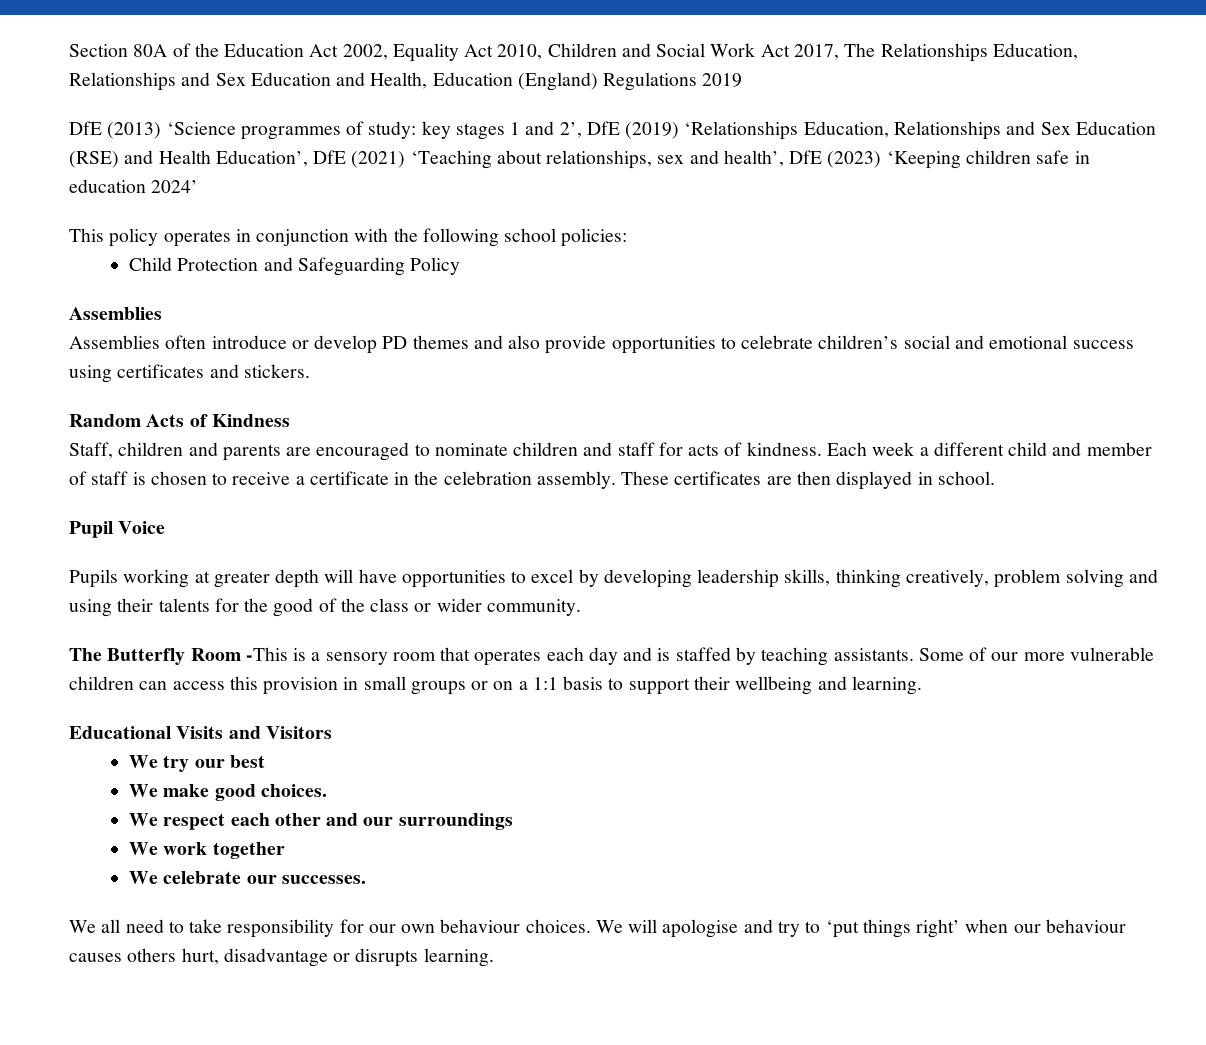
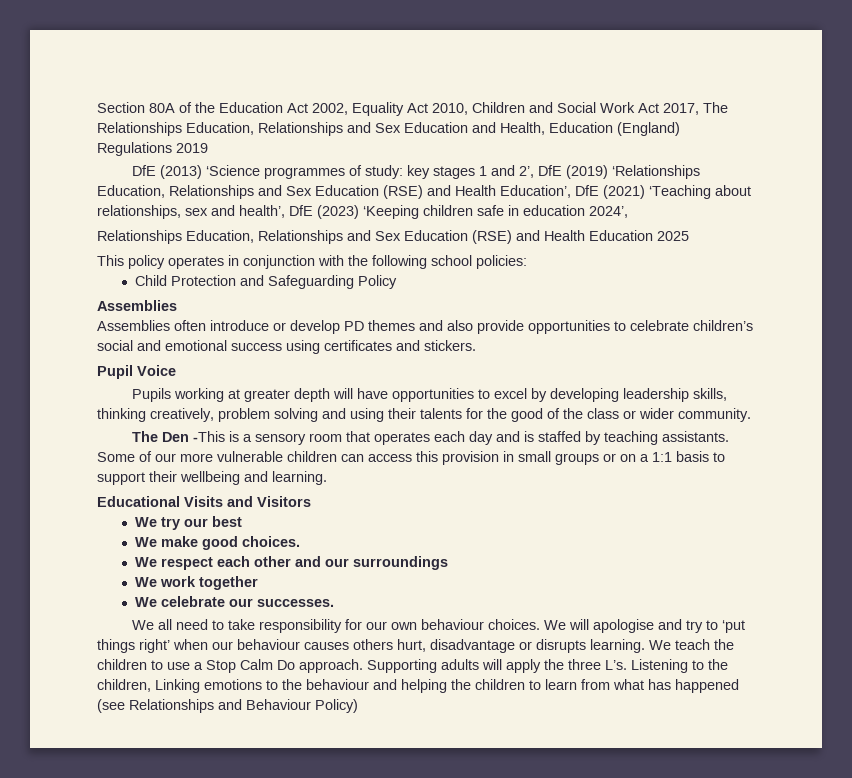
- DfE (2013) ‘Science programmes of study: key stages 1 and 2’, DfE (2019) ‘Relationships Education, Relationships and Sex Education (RSE) and Health Education’, DfE (2021) ‘Teaching about relationships, sex and health’, DfE (2023) ‘Keeping children safe in education 2024’
+ DfE (2013) ‘Science programmes of study: key stages 1 and 2’, DfE (2019) ‘Relationships Education, Relationships and Sex Education (RSE) and Health Education’, DfE (2021) ‘Teaching about relationships, sex and health’, DfE (2023) ‘Keeping children safe in education 2024’,
+ Relationships Education, Relationships and Sex Education (RSE) and Health Education 2025
- Random Acts of Kindness
- Staff, children and parents are encouraged to nominate children and staff for acts of kindness. Each week a different child and member of staff is chosen to receive a certificate in the celebration assembly. These certificates are then displayed in school.
- The Butterfly Room -This is a sensory room that operates each day and is staffed by teaching assistants.
+ The Den -This is a sensory room that operates each day and is staffed by teaching assistants.
+ We teach the children to use a Stop Calm Do approach. Supporting adults will apply the three L’s. Listening to the children, Linking emotions to the behaviour and helping the children to learn from what has happened (see Relationships and Behaviour Policy)

